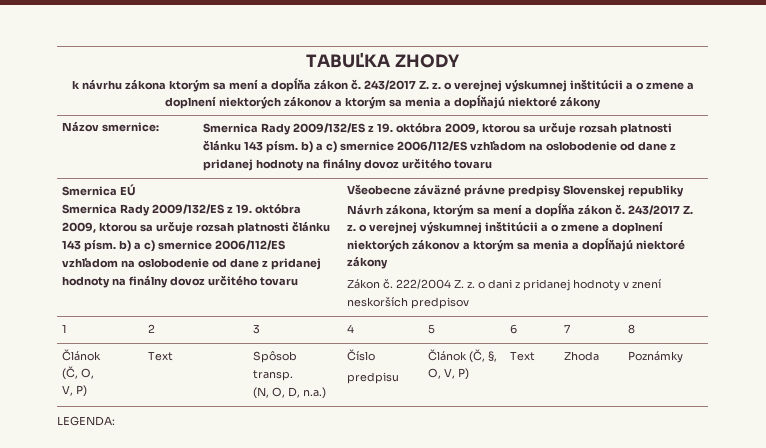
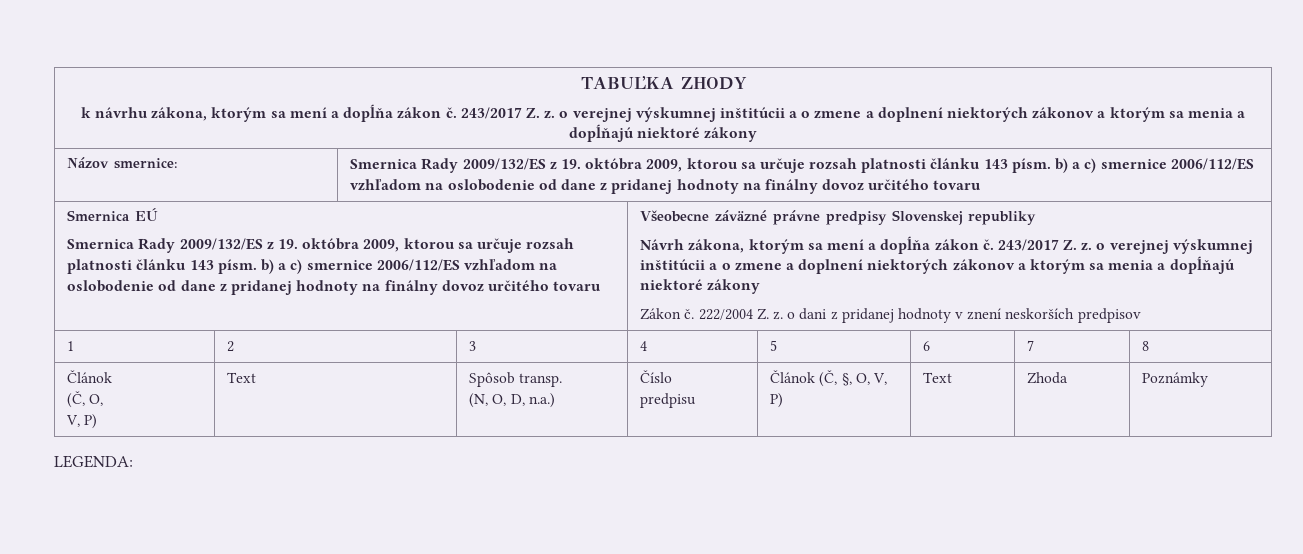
  TABUĽKA ZHODY
- k návrhu zákona ktorým sa mení a dopĺňa zákon č. 243/2017 Z. z. o verejnej výskumnej inštitúcii a o zmene a doplnení niektorých zákonov a ktorým sa menia a dopĺňajú niektoré zákony
+ k návrhu zákona, ktorým sa mení a dopĺňa zákon č. 243/2017 Z. z. o verejnej výskumnej inštitúcii a o zmene a doplnení niektorých zákonov a ktorým sa menia a dopĺňajú niektoré zákony

